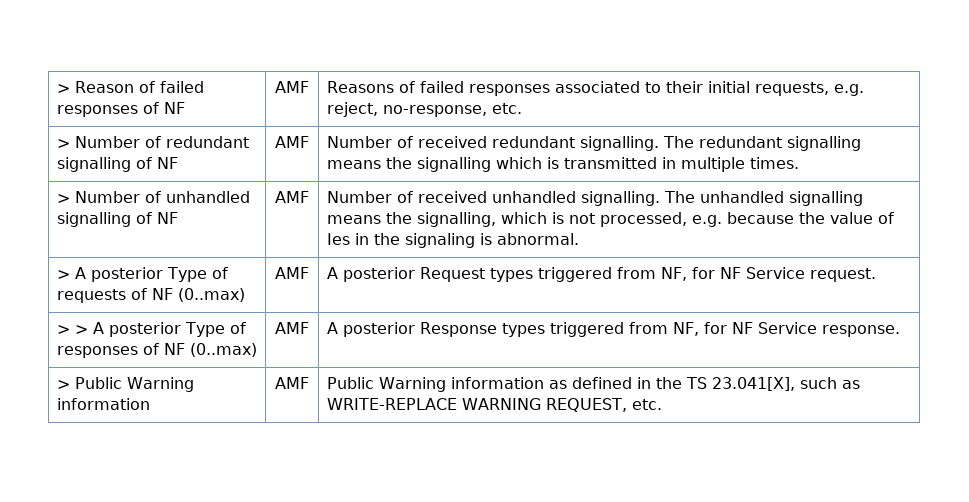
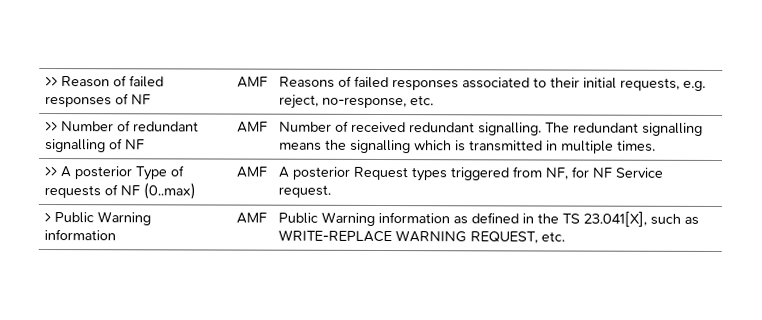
- > Reason of failed responses of NF | AMF | Reasons of failed responses associated to their initial requests, e.g. reject, no-response, etc.
+ >> Reason of failed responses of NF | AMF | Reasons of failed responses associated to their initial requests, e.g. reject, no-response, etc.
- > Number of redundant signalling of NF | AMF | Number of received redundant signalling. The redundant signalling means the signalling which is transmitted in multiple times.
+ >> Number of redundant signalling of NF | AMF | Number of received redundant signalling. The redundant signalling means the signalling which is transmitted in multiple times.
- > Number of unhandled signalling of NF | AMF | Number of received unhandled signalling. The unhandled signalling means the signalling, which is not processed, e.g. because the value of Ies in the signaling is abnormal.
- > A posterior Type of requests of NF (0..max) | AMF | A posterior Request types triggered from NF, for NF Service request.
+ >> A posterior Type of requests of NF (0..max) | AMF | A posterior Request types triggered from NF, for NF Service request.
- > > A posterior Type of responses of NF (0..max) | AMF | A posterior Response types triggered from NF, for NF Service response.

